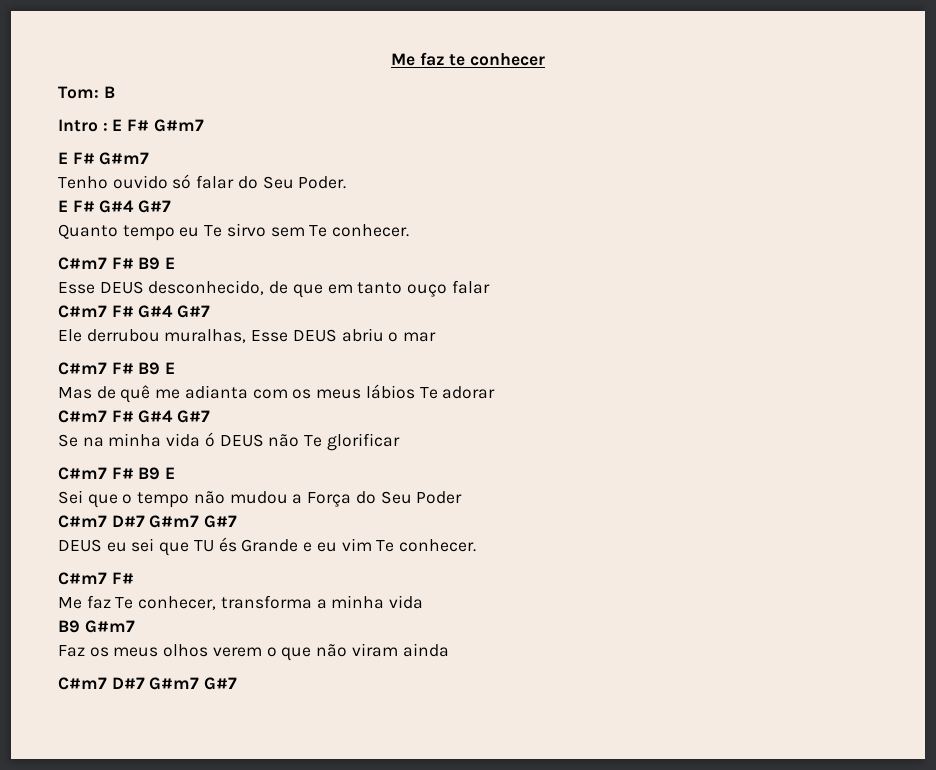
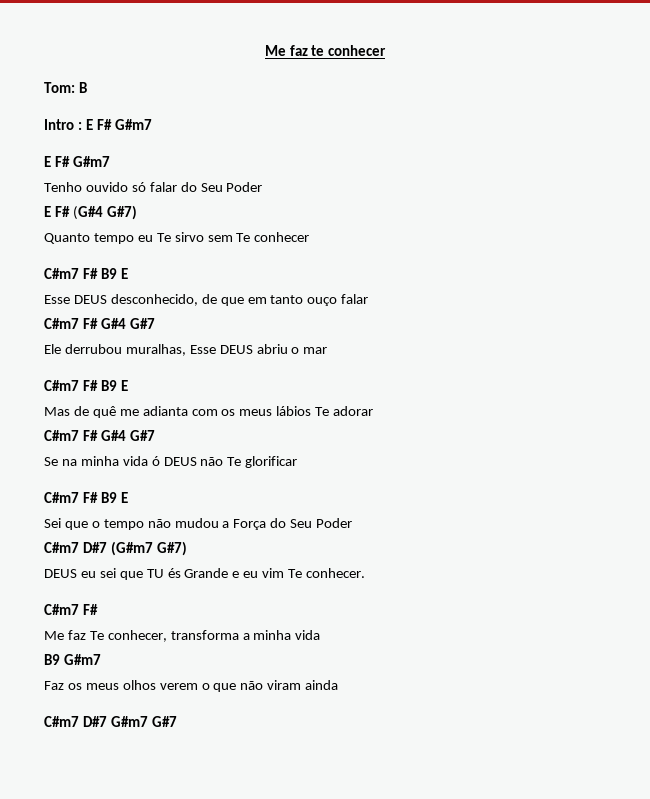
- Tenho ouvido só falar do Seu Poder.
- E F# G#4 G#7
+ Tenho ouvido só falar do Seu Poder
+ E F# (G#4 G#7)
- Quanto tempo eu Te sirvo sem Te conhecer.
+ Quanto tempo eu Te sirvo sem Te conhecer
  Sei que o tempo não mudou a Força do Seu Poder
- C#m7 D#7 G#m7 G#7
+ C#m7 D#7 (G#m7 G#7)

